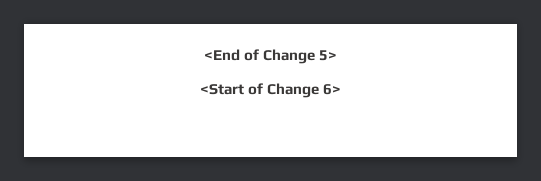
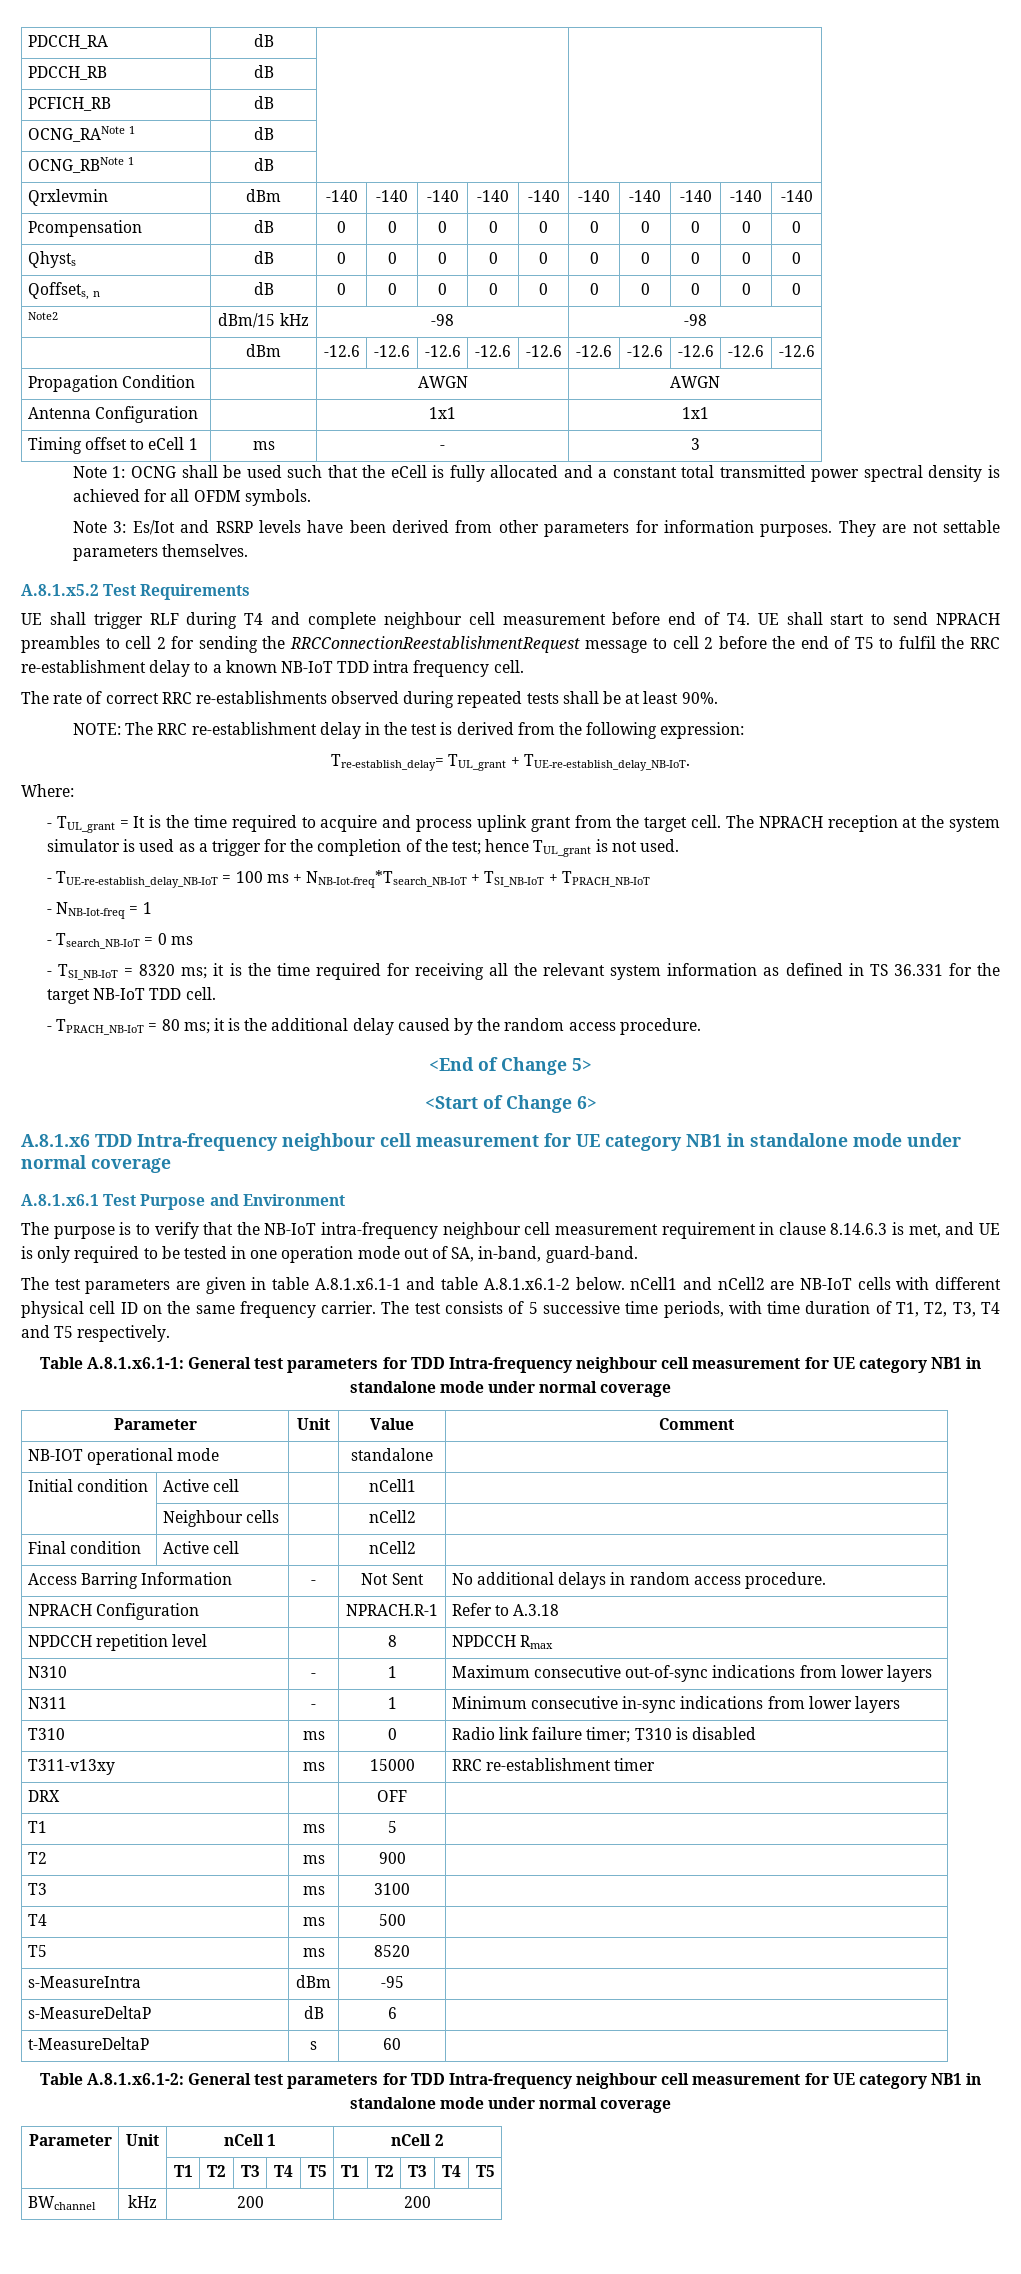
+ PDCCH_RA | dB | |
+ PDCCH_RB | dB | |
+ PCFICH_RB | dB | |
+ OCNG_RANote 1 | dB | |
+ OCNG_RBNote 1 | dB | |
+ Qrxlevmin | dBm | -140 | -140 | -140 | -140 | -140 | -140 | -140 | -140 | -140 | -140
+ Pcompensation | dB | 0 | 0 | 0 | 0 | 0 | 0 | 0 | 0 | 0 | 0
+ Qhysts | dB | 0 | 0 | 0 | 0 | 0 | 0 | 0 | 0 | 0 | 0
+ Qoffsets, n | dB | 0 | 0 | 0 | 0 | 0 | 0 | 0 | 0 | 0 | 0
+ Note2 | dBm/15 kHz | -98 | -98
+ | dBm | -12.6 | -12.6 | -12.6 | -12.6 | -12.6 | -12.6 | -12.6 | -12.6 | -12.6 | -12.6
+ Propagation Condition | | AWGN | AWGN
+ Antenna Configuration | | 1x1 | 1x1
+ Timing offset to eCell 1 | ms | - | 3
+ Note 1: OCNG shall be used such that the eCell is fully allocated and a constant total transmitted power spectral density is achieved for all OFDM symbols.
+ Note 3: Es/Iot and RSRP levels have been derived from other parameters for information purposes. They are not settable parameters themselves.
+ A.8.1.x5.2 Test Requirements
+ UE shall trigger RLF during T4 and complete neighbour cell measurement before end of T4. UE shall start to send NPRACH preambles to cell 2 for sending the RRCConnectionReestablishmentRequest message to cell 2 before the end of T5 to fulfil the RRC re-establishment delay to a known NB-IoT TDD intra frequency cell.
+ The rate of correct RRC re-establishments observed during repeated tests shall be at least 90%.
+ NOTE: The RRC re-establishment delay in the test is derived from the following expression:
+ Tre-establish_delay= TUL_grant + TUE-re-establish_delay_NB-IoT.
+ Where:
+ - TUL_grant = It is the time required to acquire and process uplink grant from the target cell. The NPRACH reception at the system simulator is used as a trigger for the completion of the test; hence TUL_grant is not used.
+ - TUE-re-establish_delay_NB-IoT = 100 ms + NNB-Iot-freq*Tsearch_NB-IoT + TSI_NB-IoT + TPRACH_NB-IoT
+ - NNB-Iot-freq = 1
+ - Tsearch_NB-IoT = 0 ms
+ - TSI_NB-IoT = 8320 ms; it is the time required for receiving all the relevant system information as defined in TS 36.331 for the target NB-IoT TDD cell.
+ - TPRACH_NB-IoT = 80 ms; it is the additional delay caused by the random access procedure.
+ A.8.1.x6 TDD Intra-frequency neighbour cell measurement for UE category NB1 in standalone mode under normal coverage
+ A.8.1.x6.1 Test Purpose and Environment
+ The purpose is to verify that the NB-IoT intra-frequency neighbour cell measurement requirement in clause 8.14.6.3 is met, and UE is only required to be tested in one operation mode out of SA, in-band, guard-band.
+ The test parameters are given in table A.8.1.x6.1-1 and table A.8.1.x6.1-2 below. nCell1 and nCell2 are NB-IoT cells with different physical cell ID on the same frequency carrier. The test consists of 5 successive time periods, with time duration of T1, T2, T3, T4 and T5 respectively.
+ Table A.8.1.x6.1-1: General test parameters for TDD Intra-frequency neighbour cell measurement for UE category NB1 in standalone mode under normal coverage
+ Parameter | Unit | Value | Comment
+ NB-IOT operational mode | | standalone |
+ Initial condition | Active cell | | nCell1 |
+ | Neighbour cells | | nCell2 |
+ Final condition | Active cell | | nCell2 |
+ Access Barring Information | - | Not Sent | No additional delays in random access procedure.
+ NPRACH Configuration | | NPRACH.R-1 | Refer to A.3.18
+ NPDCCH repetition level | | 8 | NPDCCH Rmax
+ N310 | - | 1 | Maximum consecutive out-of-sync indications from lower layers
+ N311 | - | 1 | Minimum consecutive in-sync indications from lower layers
+ T310 | ms | 0 | Radio link failure timer; T310 is disabled
+ T311-v13xy | ms | 15000 | RRC re-establishment timer
+ DRX | | OFF |
+ T1 | ms | 5 |
+ T2 | ms | 900 |
+ T3 | ms | 3100 |
+ T4 | ms | 500 |
+ T5 | ms | 8520 |
+ s-MeasureIntra | dBm | -95 |
+ s-MeasureDeltaP | dB | 6 |
+ t-MeasureDeltaP | s | 60 |
+ Table A.8.1.x6.1-2: General test parameters for TDD Intra-frequency neighbour cell measurement for UE category NB1 in standalone mode under normal coverage
+ Parameter | Unit | nCell 1 | nCell 2
+ | | T1 | T2 | T3 | T4 | T5 | T1 | T2 | T3 | T4 | T5
+ BWchannel | kHz | 200 | 200

